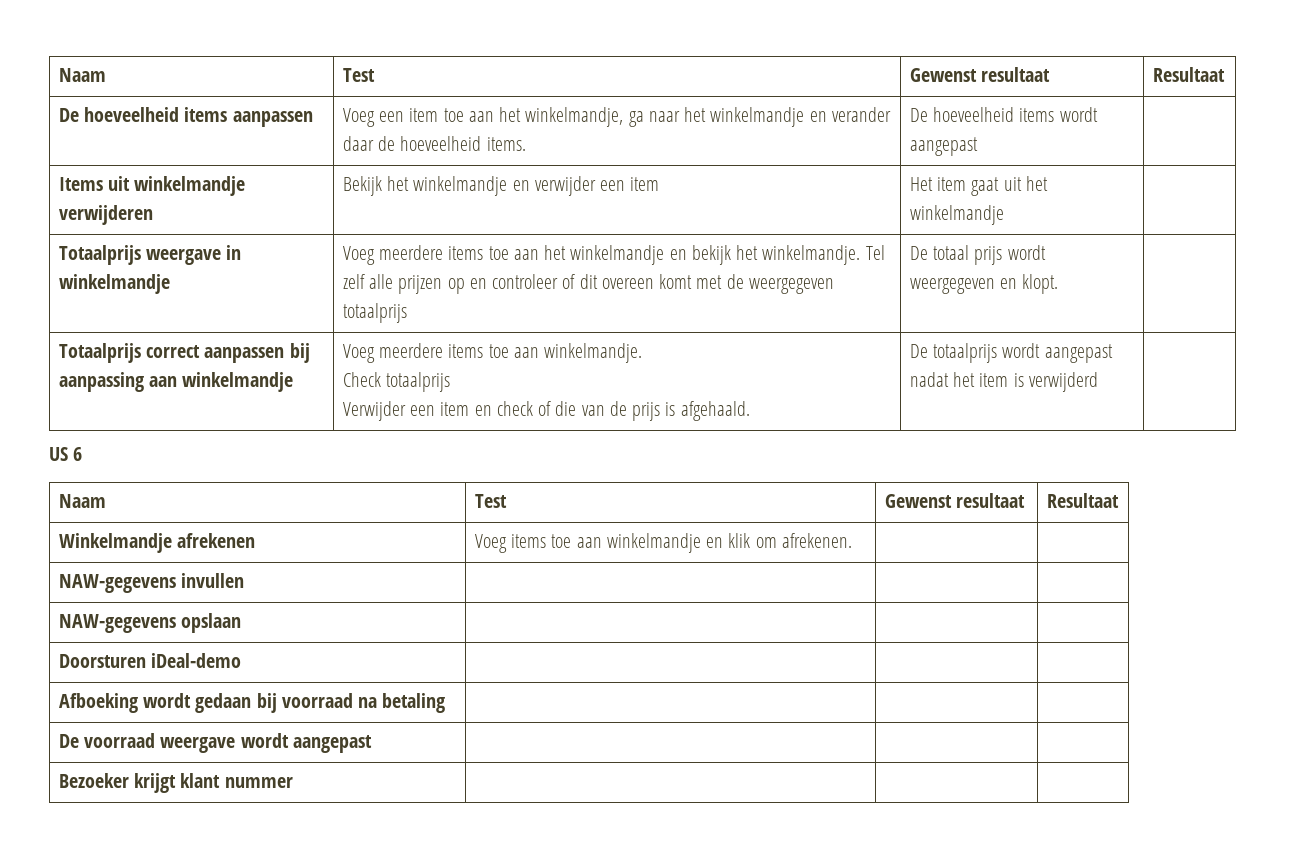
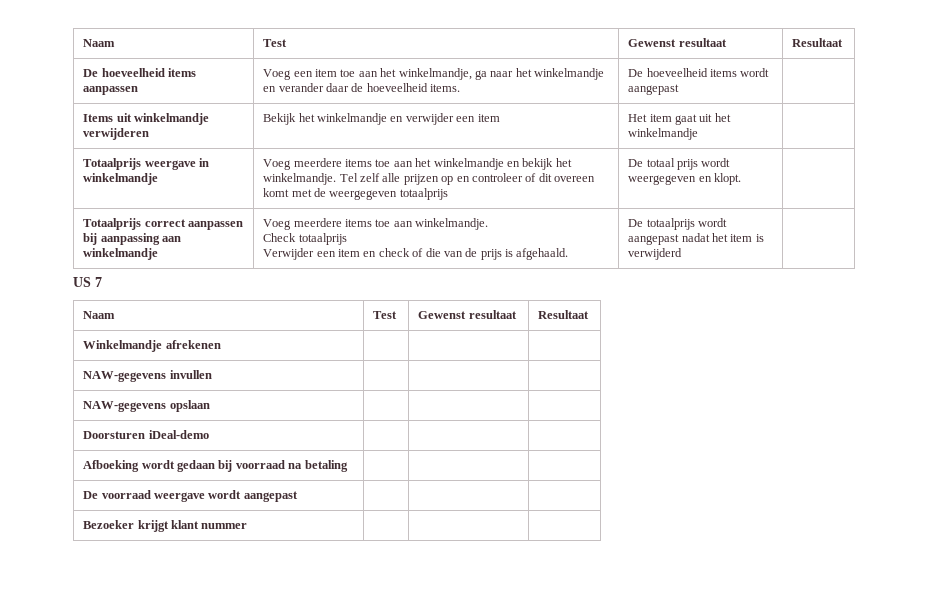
- US 6
+ US 7
- Winkelmandje afrekenen | Voeg items toe aan winkelmandje en klik om afrekenen. | |
+ Winkelmandje afrekenen | | |

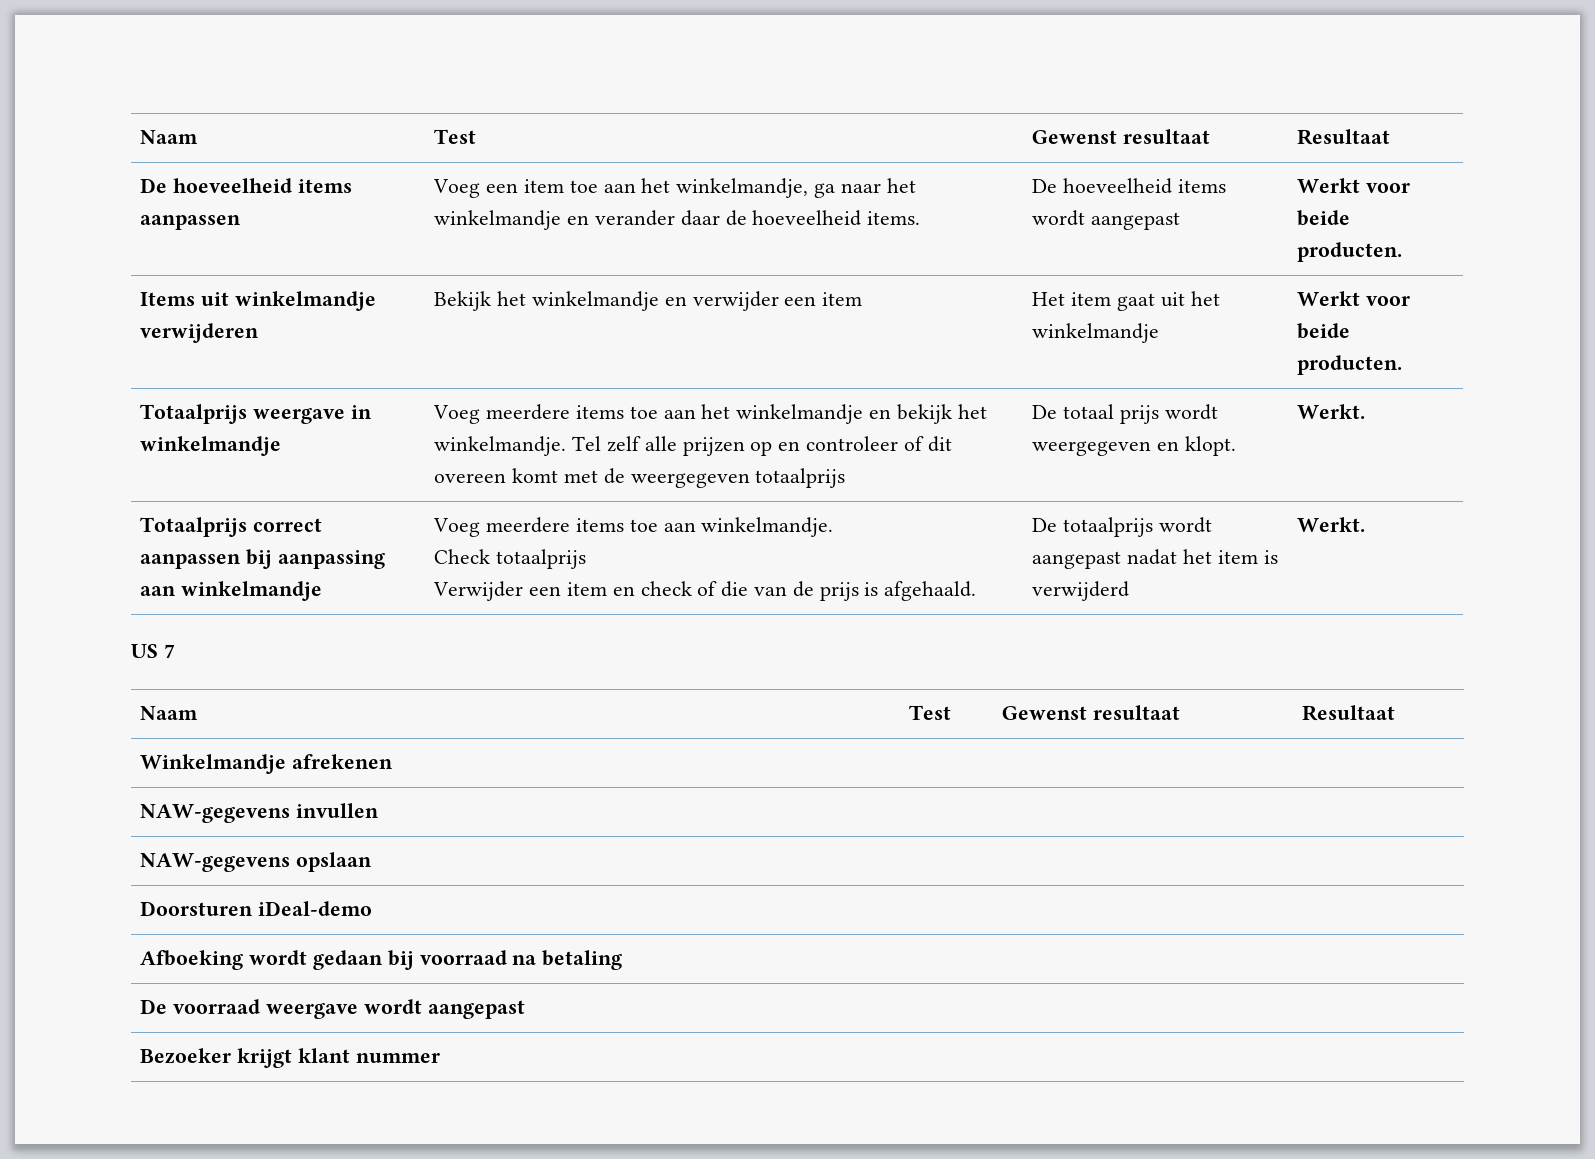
- De hoeveelheid items aanpassen | Voeg een item toe aan het winkelmandje, ga naar het winkelmandje en verander daar de hoeveelheid items. | De hoeveelheid items wordt aangepast |
+ De hoeveelheid items aanpassen | Voeg een item toe aan het winkelmandje, ga naar het winkelmandje en verander daar de hoeveelheid items. | De hoeveelheid items wordt aangepast | Werkt voor beide producten.
- Items uit winkelmandje verwijderen | Bekijk het winkelmandje en verwijder een item | Het item gaat uit het winkelmandje |
+ Items uit winkelmandje verwijderen | Bekijk het winkelmandje en verwijder een item | Het item gaat uit het winkelmandje | Werkt voor beide producten.
- Totaalprijs weergave in winkelmandje | Voeg meerdere items toe aan het winkelmandje en bekijk het winkelmandje. Tel zelf alle prijzen op en controleer of dit overeen komt met de weergegeven totaalprijs | De totaal prijs wordt weergegeven en klopt. |
+ Totaalprijs weergave in winkelmandje | Voeg meerdere items toe aan het winkelmandje en bekijk het winkelmandje. Tel zelf alle prijzen op en controleer of dit overeen komt met de weergegeven totaalprijs | De totaal prijs wordt weergegeven en klopt. | Werkt.
  Totaalprijs correct aanpassen bij aanpassing aan winkelmandje | Voeg meerdere items toe aan winkelmandje.
  Check totaalprijs
- Verwijder een item en check of die van de prijs is afgehaald. | De totaalprijs wordt aangepast nadat het item is verwijderd |
+ Verwijder een item en check of die van de prijs is afgehaald. | De totaalprijs wordt aangepast nadat het item is verwijderd | Werkt.

